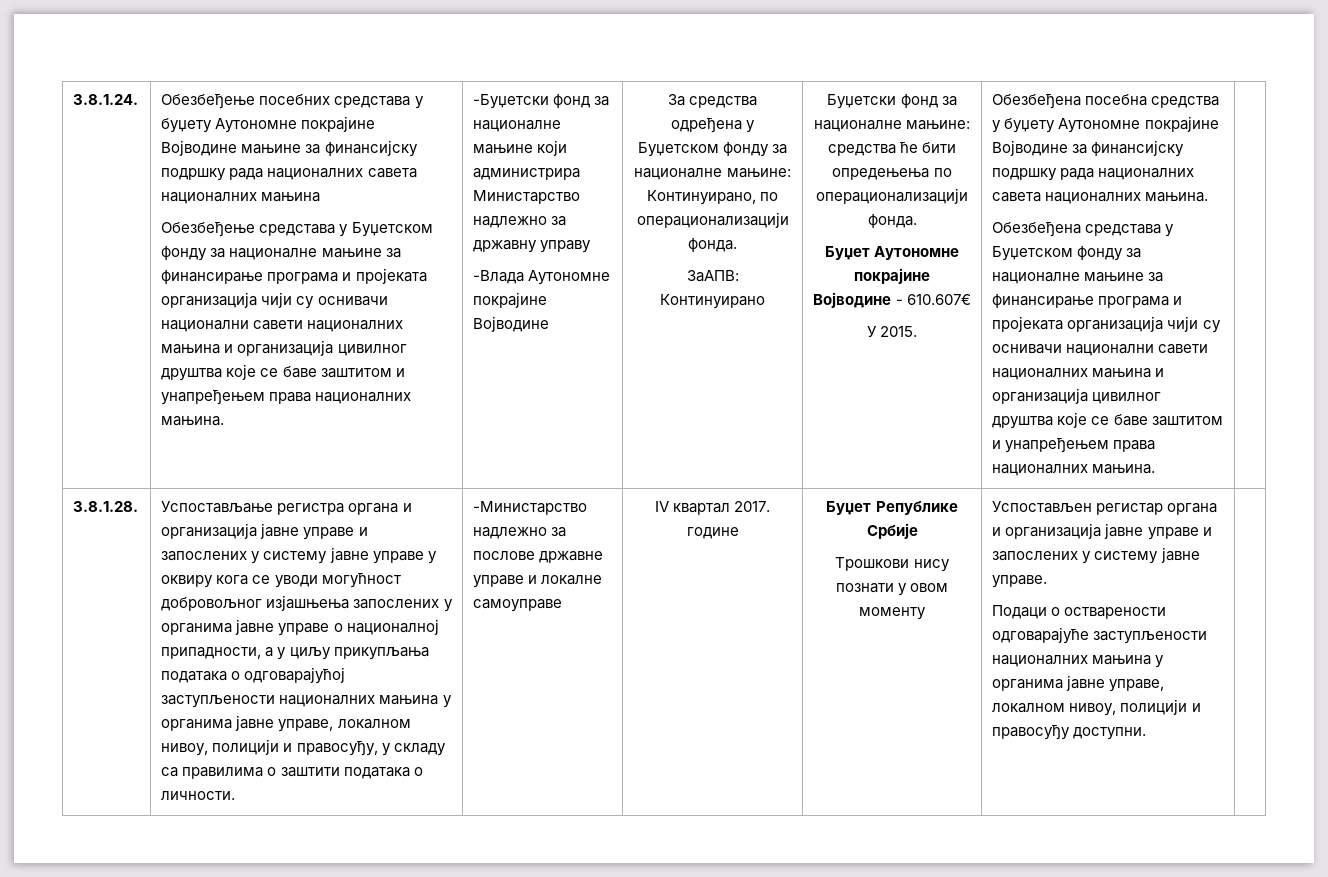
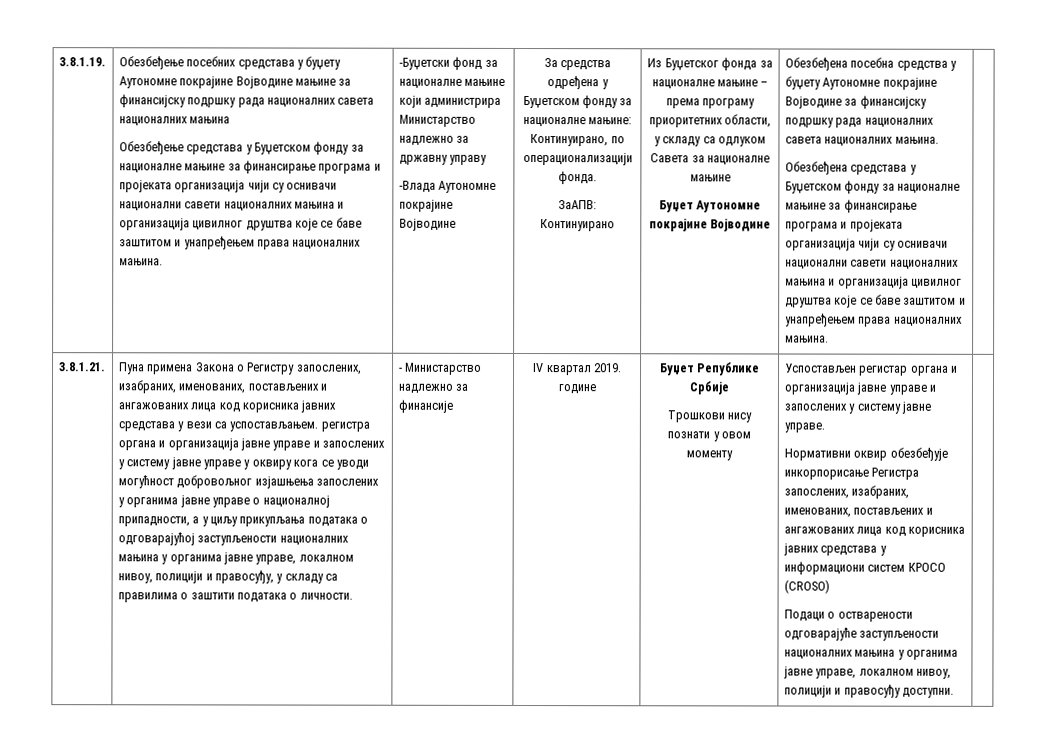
- 3.8.1.24.
+ 3.8.1.19.
- Буџетски фонд за националне мањине: средства ће бити опредењења по операционализацији фонда.
+ Из Буџетског фонда за националне мањине – према програму приоритетних области, у складу са одлуком Савета за националне мањине
- Буџет Аутономне покрајине Војводине - 610.607€
- У 2015.
+ Буџет Аутономне покрајине Војводине
- 3.8.1.28. | Успостављање регистра органа и организација јавне управе и запослених у систему јавне управе у оквиру кога се уводи могућност добровољног изјашњења запослених у органима јавне управе о националној припадности, а у циљу прикупљања података о одговарајућој заступљености националних мањина у органима јавне управе, локалном нивоу, полицији и правосуђу, у складу са правилима о заштити података о личности.
+ 3.8.1.21. | Пуна примена Закона о Регистру запослених, изабраних, именованих, постављених и ангажованих лица код корисника јавних средстава у вези са успостављањем. регистра органа и организација јавне управе и запослених у систему јавне управе у оквиру кога се уводи могућност добровољног изјашњења запослених у органима јавне управе о националној припадности, а у циљу прикупљања података о одговарајућој заступљености националних мањина у органима јавне управе, локалном нивоу, полицији и правосуђу, у складу са правилима о заштити података о личности.
- -Министарство надлежно за послове државне управе и локалне самоуправе
+ - Министарство надлежно за финансије
- IV квартал 2017. године
+ IV квартал 2019. године
+ Нормативни оквир обезбеђује инкорпорисање Регистра запослених, изабраних, именованих, постављених и ангажованих лица код корисника јавних средстава у информациони систем КРОСО (CROSO)

